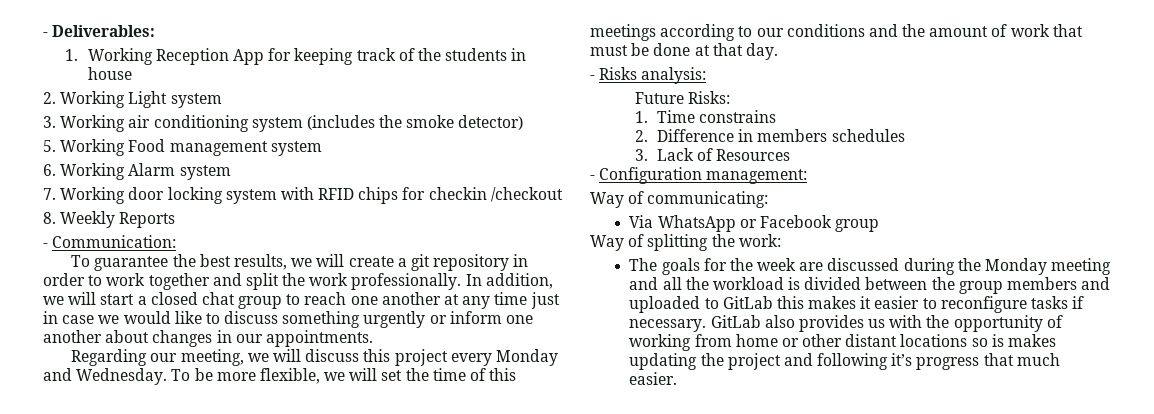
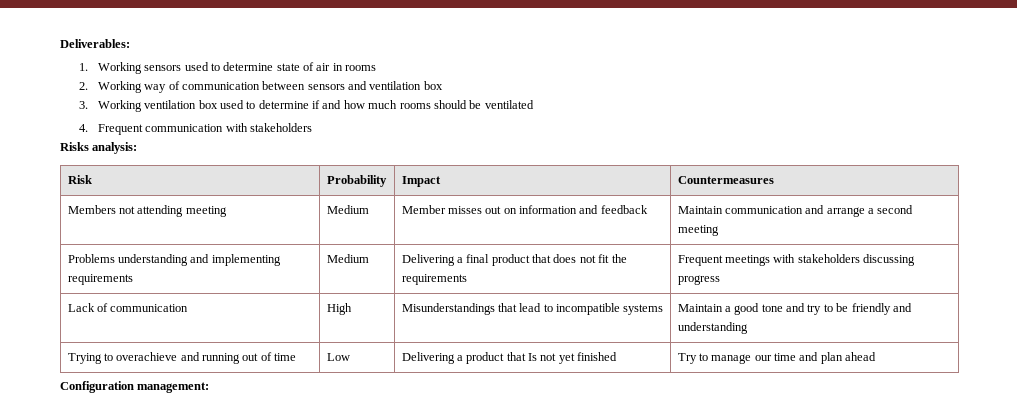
- - Deliverables:
+ Deliverables:
- 1. Working Reception App for keeping track of the students in house
- 2. Working Light system
- 3. Working air conditioning system (includes the smoke detector)
- 5. Working Food management system
- 6. Working Alarm system
- 7. Working door locking system with RFID chips for checkin /checkout
- 8. Weekly Reports
- - Communication:
- To guarantee the best results, we will create a git repository in order to work together and split the work professionally. In addition, we will start a closed chat group to reach one another at any time just in case we would like to discuss something urgently or inform one another about changes in our appointments.
- Regarding our meeting, we will discuss this project every Monday and Wednesday. To be more flexible, we will set the time of this meetings according to our conditions and the amount of work that must be done at that day.
- - Risks analysis:
- Future Risks:
- 1. Time constrains
- 2. Difference in members schedules
- 3. Lack of Resources
- - Configuration management:
- Way of communicating:
- Via WhatsApp or Facebook group
- Way of splitting the work:
- The goals for the week are discussed during the Monday meeting and all the workload is divided between the group members and uploaded to GitLab this makes it easier to reconfigure tasks if necessary. GitLab also provides us with the opportunity of working from home or other distant locations so is makes updating the project and following it’s progress that much easier.
+ 1. Working sensors used to determine state of air in rooms
+ 2. Working way of communication between sensors and ventilation box
+ 3. Working ventilation box used to determine if and how much rooms should be ventilated
+ 4. Frequent communication with stakeholders
+ Risks analysis:
+ Risk | Probability | Impact | Countermeasures
+ Members not attending meeting | Medium | Member misses out on information and feedback | Maintain communication and arrange a second meeting
+ Problems understanding and implementing requirements | Medium | Delivering a final product that does not fit the requirements | Frequent meetings with stakeholders discussing progress
+ Lack of communication | High | Misunderstandings that lead to incompatible systems | Maintain a good tone and try to be friendly and understanding
+ Trying to overachieve and running out of time | Low | Delivering a product that Is not yet finished | Try to manage our time and plan ahead
+ Configuration management:

